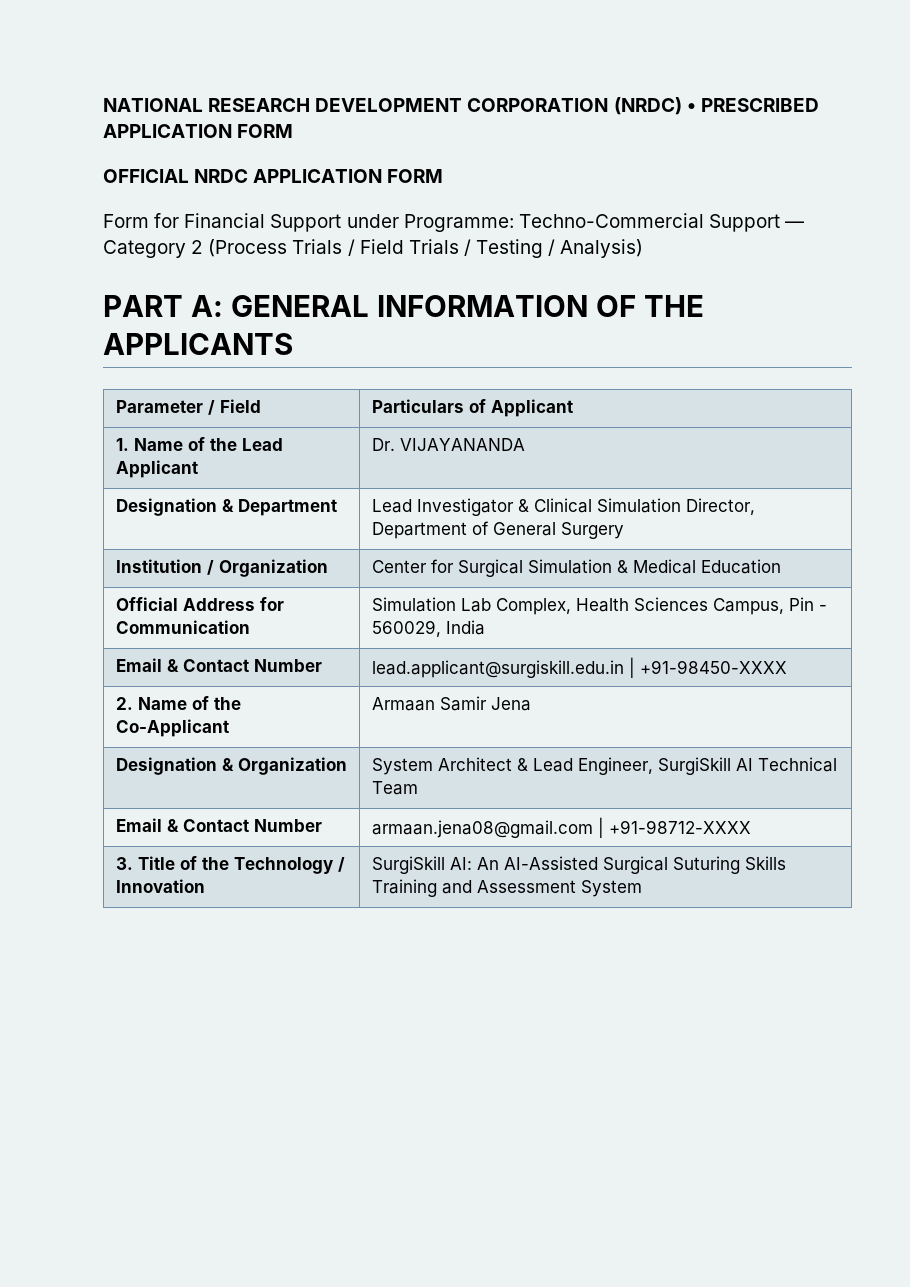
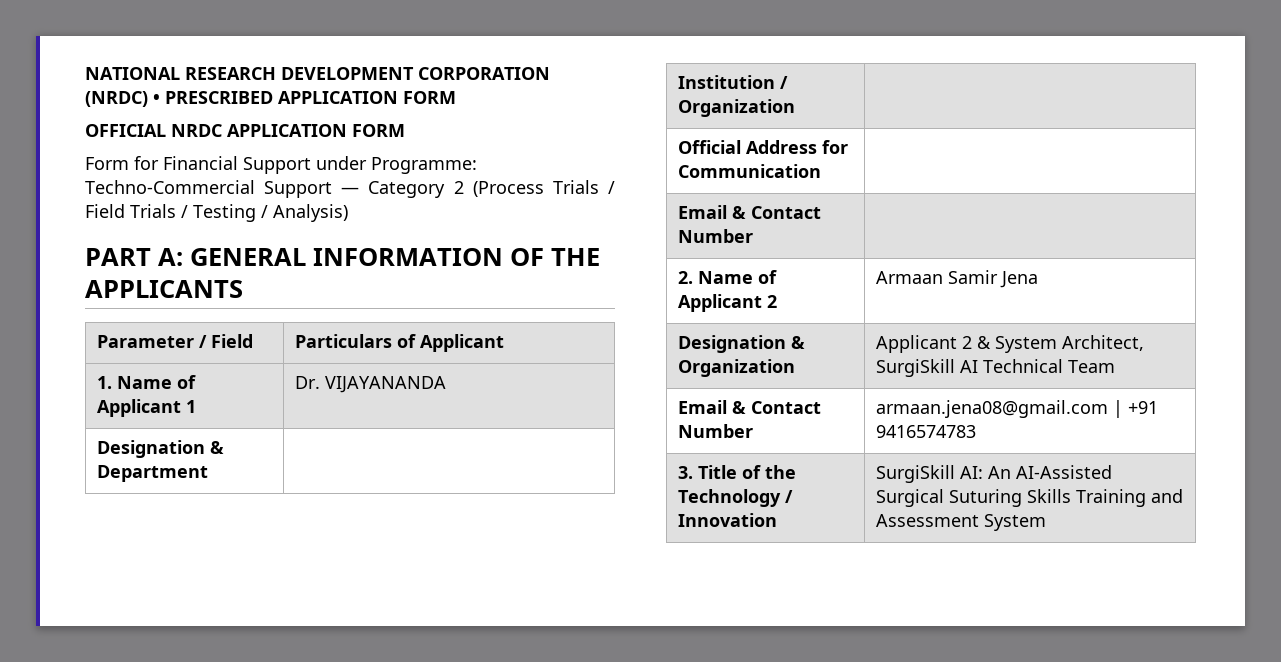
- 1. Name of the Lead Applicant | Dr. VIJAYANANDA
+ 1. Name of Applicant 1 | Dr. VIJAYANANDA
- Designation & Department | Lead Investigator & Clinical Simulation Director, Department of General Surgery
- Institution / Organization | Center for Surgical Simulation & Medical Education
- Official Address for Communication | Simulation Lab Complex, Health Sciences Campus, Pin - 560029, India
- Email & Contact Number | lead.applicant@surgiskill.edu.in | +91-98450-XXXX
+ Designation & Department |
+ Institution / Organization |
+ Official Address for Communication |
+ Email & Contact Number |
- 2. Name of the Co-Applicant | Armaan Samir Jena
+ 2. Name of Applicant 2 | Armaan Samir Jena
- Designation & Organization | System Architect & Lead Engineer, SurgiSkill AI Technical Team
+ Designation & Organization | Applicant 2 & System Architect, SurgiSkill AI Technical Team
- Email & Contact Number | armaan.jena08@gmail.com | +91-98712-XXXX
+ Email & Contact Number | armaan.jena08@gmail.com | +91 9416574783

